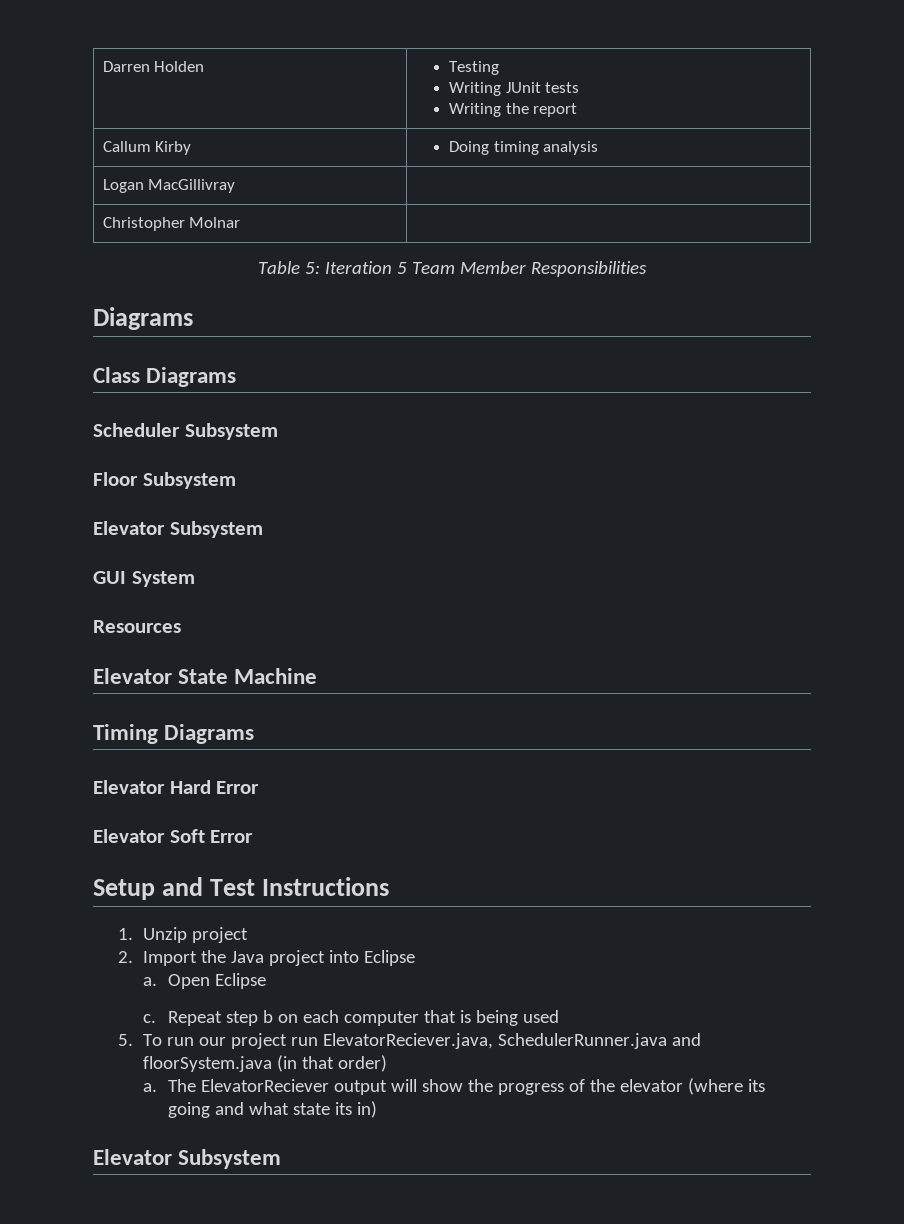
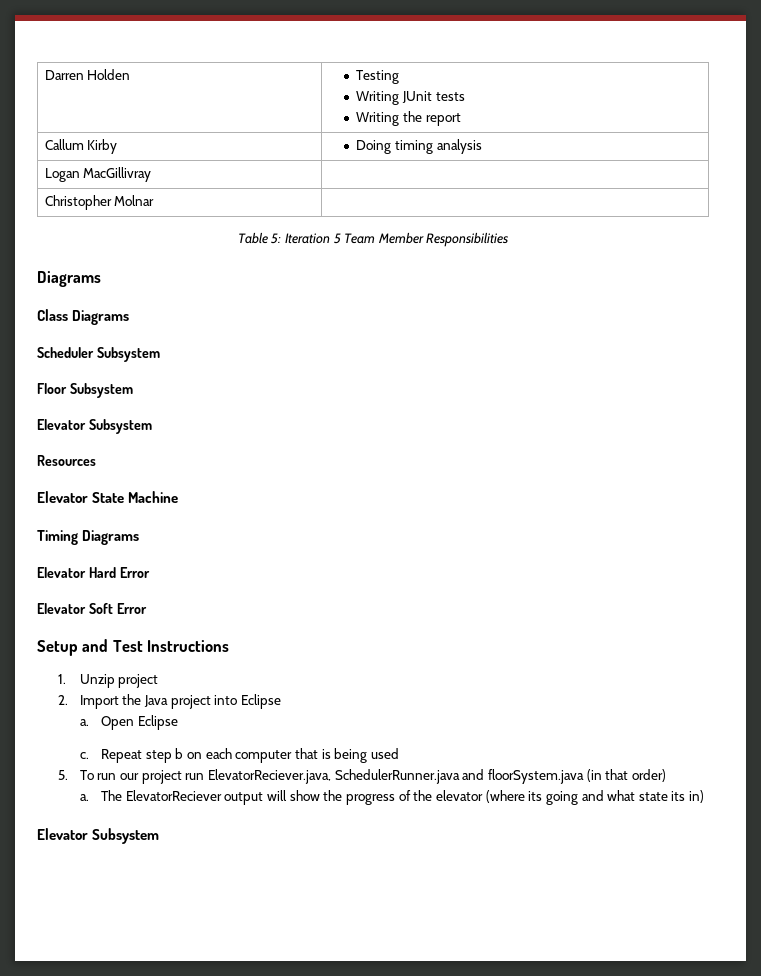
- GUI System

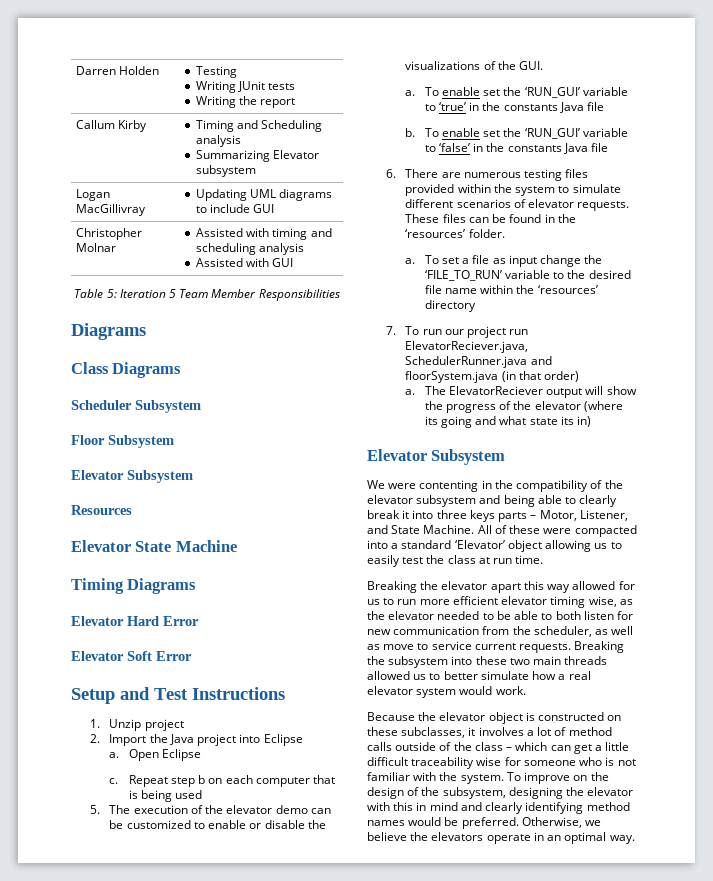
- Callum Kirby | Doing timing analysis
- Logan MacGillivray |
- Christopher Molnar |
+ Callum Kirby | Timing and Scheduling analysis
+ Summarizing Elevator subsystem
+ Logan MacGillivray | Updating UML diagrams to include GUI
+ Christopher Molnar | Assisted with timing and scheduling analysis
+ Assisted with GUI
- 5. To run our project run ElevatorReciever.java, SchedulerRunner.java and floorSystem.java (in that order)
+ 5. The execution of the elevator demo can be customized to enable or disable the visualizations of the GUI.
+ a. To enable set the ‘RUN_GUI’ variable to ‘true’ in the constants Java file
+ b. To enable set the ‘RUN_GUI’ variable to ‘false’ in the constants Java file
+ 6. There are numerous testing files provided within the system to simulate different scenarios of elevator requests. These files can be found in the ‘resources’ folder.
+ a. To set a file as input change the ‘FILE_TO_RUN’ variable to the desired file name within the ‘resources’ directory
+ 7. To run our project run ElevatorReciever.java, SchedulerRunner.java and floorSystem.java (in that order)
+ We were contenting in the compatibility of the elevator subsystem and being able to clearly break it into three keys parts – Motor, Listener, and State Machine. All of these were compacted into a standard ‘Elevator’ object allowing us to easily test the class at run time.
+ Breaking the elevator apart this way allowed for us to run more efficient elevator timing wise, as the elevator needed to be able to both listen for new communication from the scheduler, as well as move to service current requests. Breaking the subsystem into these two main threads allowed us to better simulate how a real elevator system would work.
+ Because the elevator object is constructed on these subclasses, it involves a lot of method calls outside of the class – which can get a little difficult traceability wise for someone who is not familiar with the system. To improve on the design of the subsystem, designing the elevator with this in mind and clearly identifying method names would be preferred. Otherwise, we believe the elevators operate in an optimal way.

